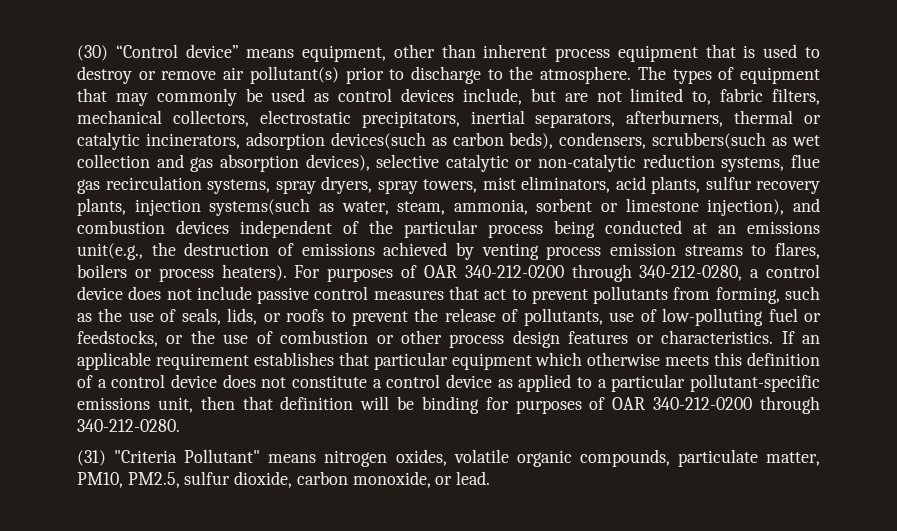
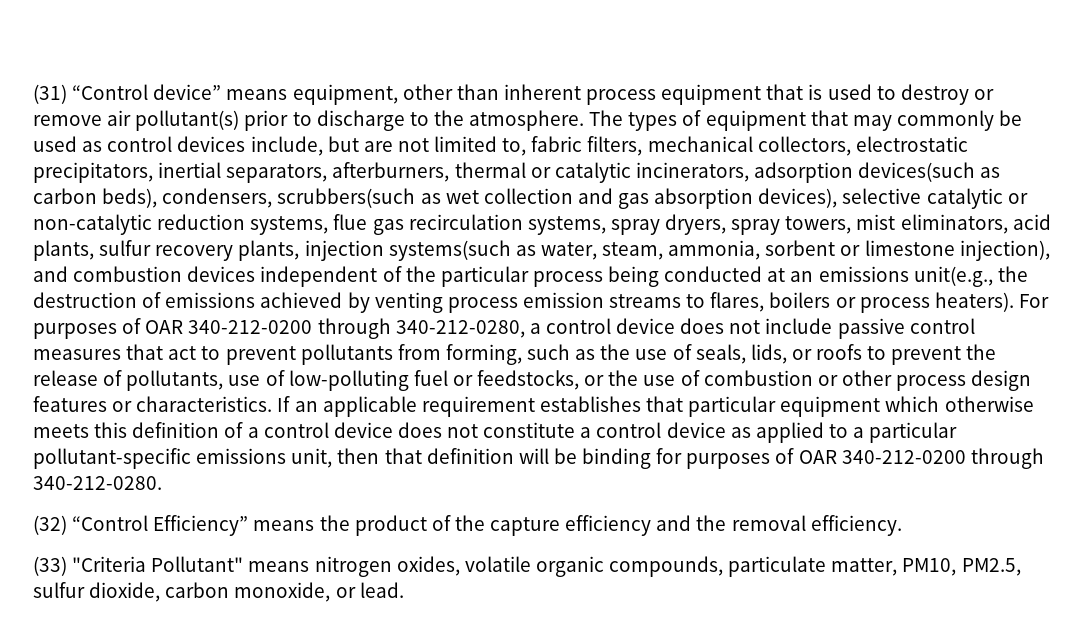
- (30) “Control device” means equipment, other than inherent process equipment that is used to destroy or remove air pollutant(s) prior to discharge to the atmosphere.
+ (31) “Control device” means equipment, other than inherent process equipment that is used to destroy or remove air pollutant(s) prior to discharge to the atmosphere.
- (31) "Criteria Pollutant" means nitrogen oxides, volatile organic compounds, particulate matter, PM10, PM2.5, sulfur dioxide, carbon monoxide, or lead.
+ (32) “Control Efficiency” means the product of the capture efficiency and the removal efficiency.
+ (33) "Criteria Pollutant" means nitrogen oxides, volatile organic compounds, particulate matter, PM10, PM2.5, sulfur dioxide, carbon monoxide, or lead.

